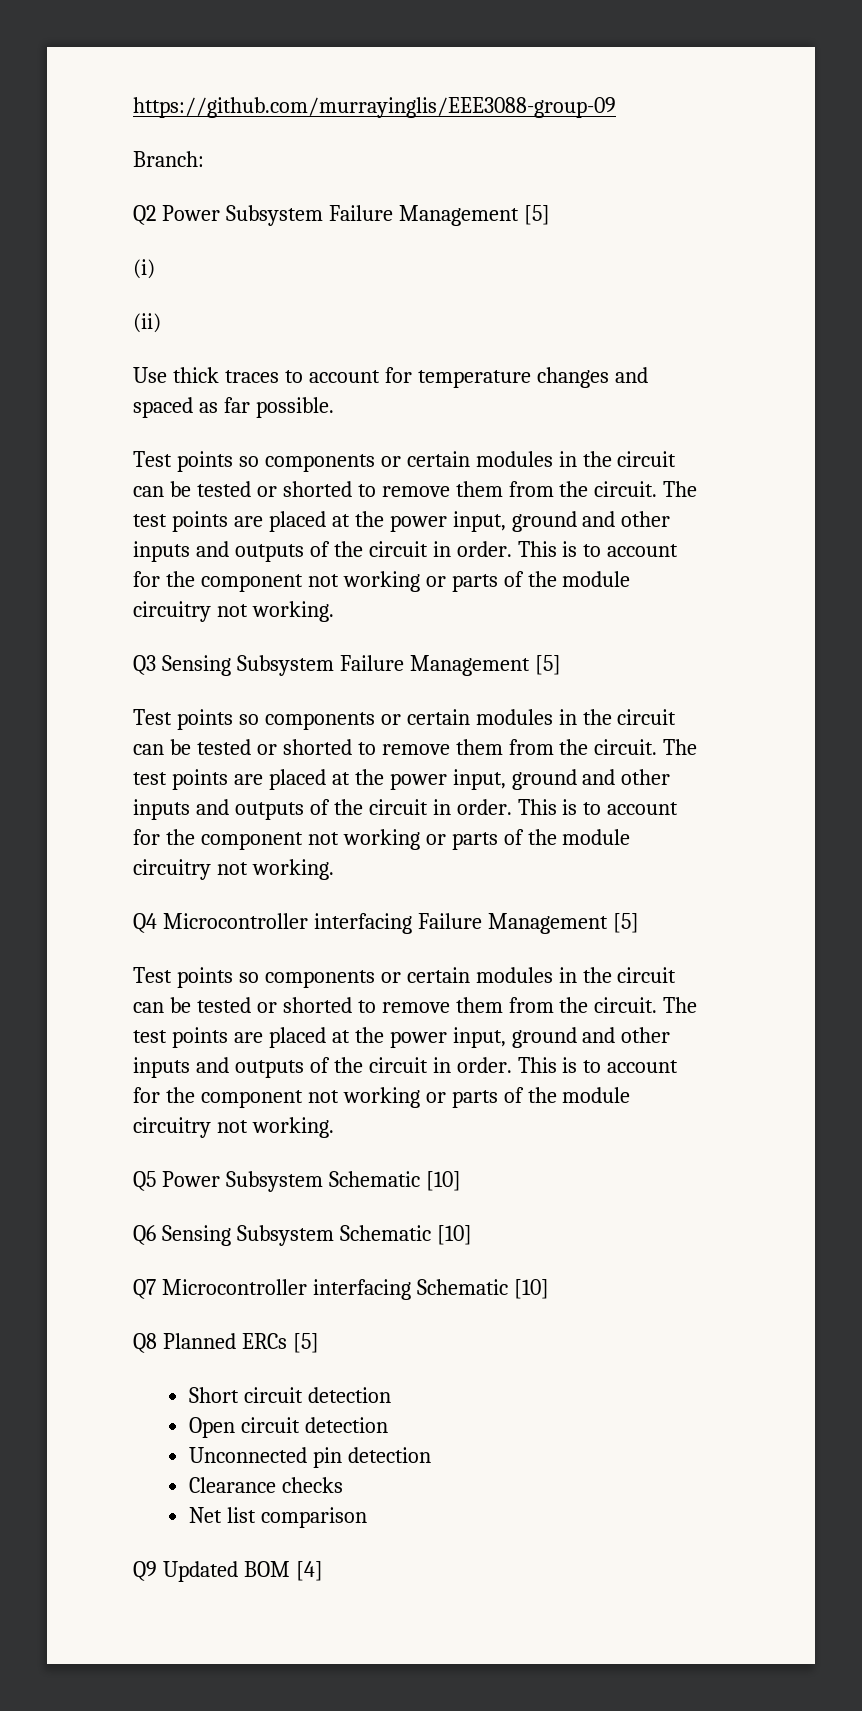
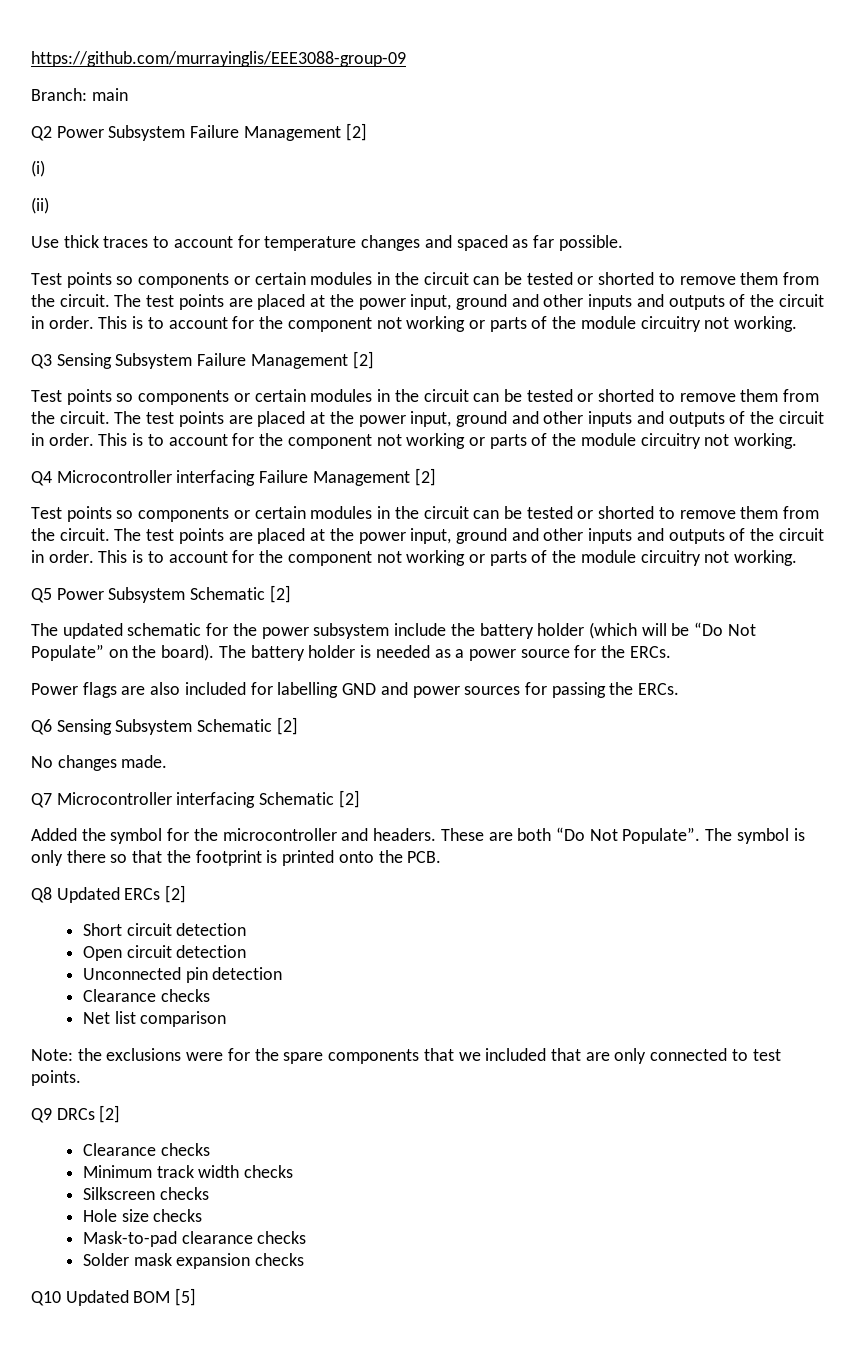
- Branch:
+ Branch: main
- Q2 Power Subsystem Failure Management [5]
+ Q2 Power Subsystem Failure Management [2]
- Q3 Sensing Subsystem Failure Management [5]
+ Q3 Sensing Subsystem Failure Management [2]
- Q4 Microcontroller interfacing Failure Management [5]
+ Q4 Microcontroller interfacing Failure Management [2]
- Q5 Power Subsystem Schematic [10]
+ Q5 Power Subsystem Schematic [2]
+ The updated schematic for the power subsystem include the battery holder (which will be “Do Not Populate” on the board). The battery holder is needed as a power source for the ERCs.
+ Power flags are also included for labelling GND and power sources for passing the ERCs.
- Q6 Sensing Subsystem Schematic [10]
+ Q6 Sensing Subsystem Schematic [2]
+ No changes made.
- Q7 Microcontroller interfacing Schematic [10]
- Q8 Planned ERCs [5]
+ Q7 Microcontroller interfacing Schematic [2]
+ Added the symbol for the microcontroller and headers. These are both “Do Not Populate”. The symbol is only there so that the footprint is printed onto the PCB.
+ Q8 Updated ERCs [2]
- Q9 Updated BOM [4]
+ Note: the exclusions were for the spare components that we included that are only connected to test points.
+ Q9 DRCs [2]
+ Clearance checks
+ Minimum track width checks
+ Silkscreen checks
+ Hole size checks
+ Mask-to-pad clearance checks
+ Solder mask expansion checks
+ Q10 Updated BOM [5]

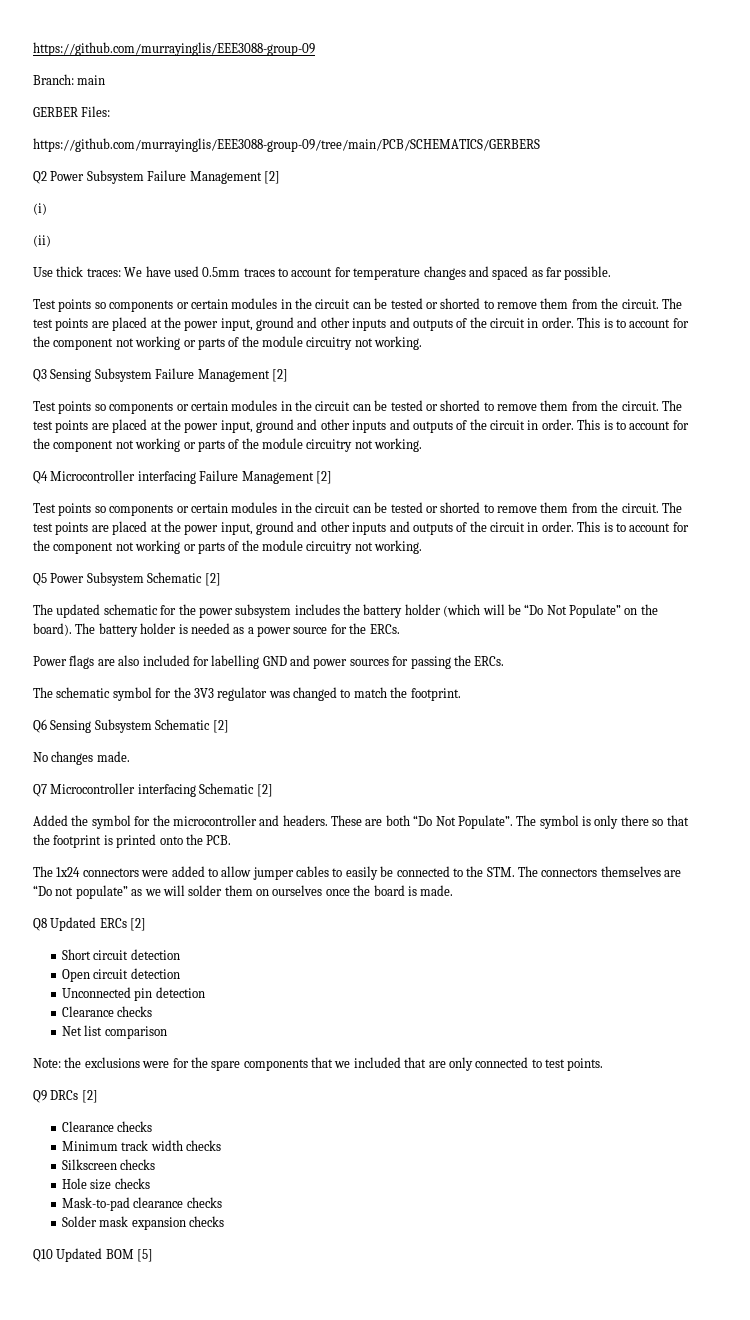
+ GERBER Files:
+ https://github.com/murrayinglis/EEE3088-group-09/tree/main/PCB/SCHEMATICS/GERBERS
- Use thick traces to account for temperature changes and spaced as far possible.
+ Use thick traces: We have used 0.5mm traces to account for temperature changes and spaced as far possible.
- The updated schematic for the power subsystem include the battery holder (which will be “Do Not Populate” on the board).
+ The updated schematic for the power subsystem includes the battery holder (which will be “Do Not Populate” on the board).
+ The schematic symbol for the 3V3 regulator was changed to match the footprint.
+ The 1x24 connectors were added to allow jumper cables to easily be connected to the STM. The connectors themselves are “Do not populate” as we will solder them on ourselves once the board is made.

